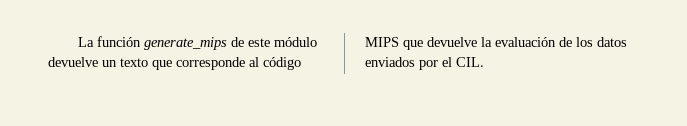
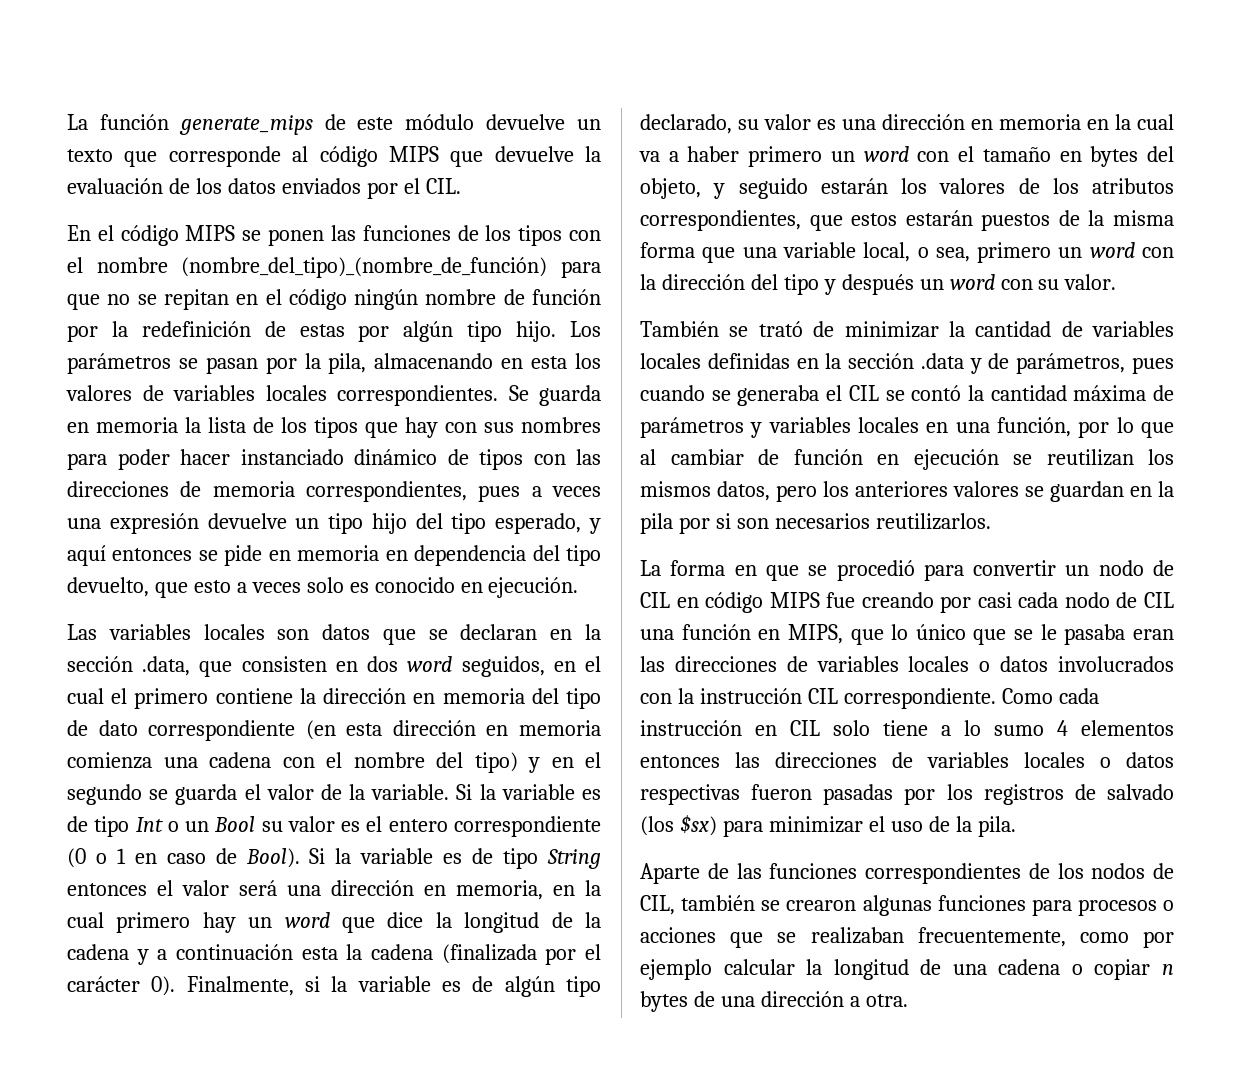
+ En el código MIPS se ponen las funciones de los tipos con el nombre (nombre_del_tipo)_(nombre_de_función) para que no se repitan en el código ningún nombre de función por la redefinición de estas por algún tipo hijo. Los parámetros se pasan por la pila, almacenando en esta los valores de variables locales correspondientes. Se guarda en memoria la lista de los tipos que hay con sus nombres para poder hacer instanciado dinámico de tipos con las direcciones de memoria correspondientes, pues a veces una expresión devuelve un tipo hijo del tipo esperado, y aquí entonces se pide en memoria en dependencia del tipo devuelto, que esto a veces solo es conocido en ejecución.
+ Las variables locales son datos que se declaran en la sección .data, que consisten en dos word seguidos, en el cual el primero contiene la dirección en memoria del tipo de dato correspondiente (en esta dirección en memoria comienza una cadena con el nombre del tipo) y en el segundo se guarda el valor de la variable. Si la variable es de tipo Int o un Bool su valor es el entero correspondiente (0 o 1 en caso de Bool). Si la variable es de tipo String entonces el valor será una dirección en memoria, en la cual primero hay un word que dice la longitud de la cadena y a continuación esta la cadena (finalizada por el carácter 0). Finalmente, si la variable es de algún tipo declarado, su valor es una dirección en memoria en la cual va a haber primero un word con el tamaño en bytes del objeto, y seguido estarán los valores de los atributos correspondientes, que estos estarán puestos de la misma forma que una variable local, o sea, primero un word con la dirección del tipo y después un word con su valor.
+ También se trató de minimizar la cantidad de variables locales definidas en la sección .data y de parámetros, pues cuando se generaba el CIL se contó la cantidad máxima de parámetros y variables locales en una función, por lo que al cambiar de función en ejecución se reutilizan los mismos datos, pero los anteriores valores se guardan en la pila por si son necesarios reutilizarlos.
+ La forma en que se procedió para convertir un nodo de CIL en código MIPS fue creando por casi cada nodo de CIL una función en MIPS, que lo único que se le pasaba eran las direcciones de variables locales o datos involucrados con la instrucción CIL correspondiente. Como cada instrucción en CIL solo tiene a lo sumo 4 elementos entonces las direcciones de variables locales o datos respectivas fueron pasadas por los registros de salvado (los $sx) para minimizar el uso de la pila.
+ Aparte de las funciones correspondientes de los nodos de CIL, también se crearon algunas funciones para procesos o acciones que se realizaban frecuentemente, como por ejemplo calcular la longitud de una cadena o copiar n bytes de una dirección a otra.

